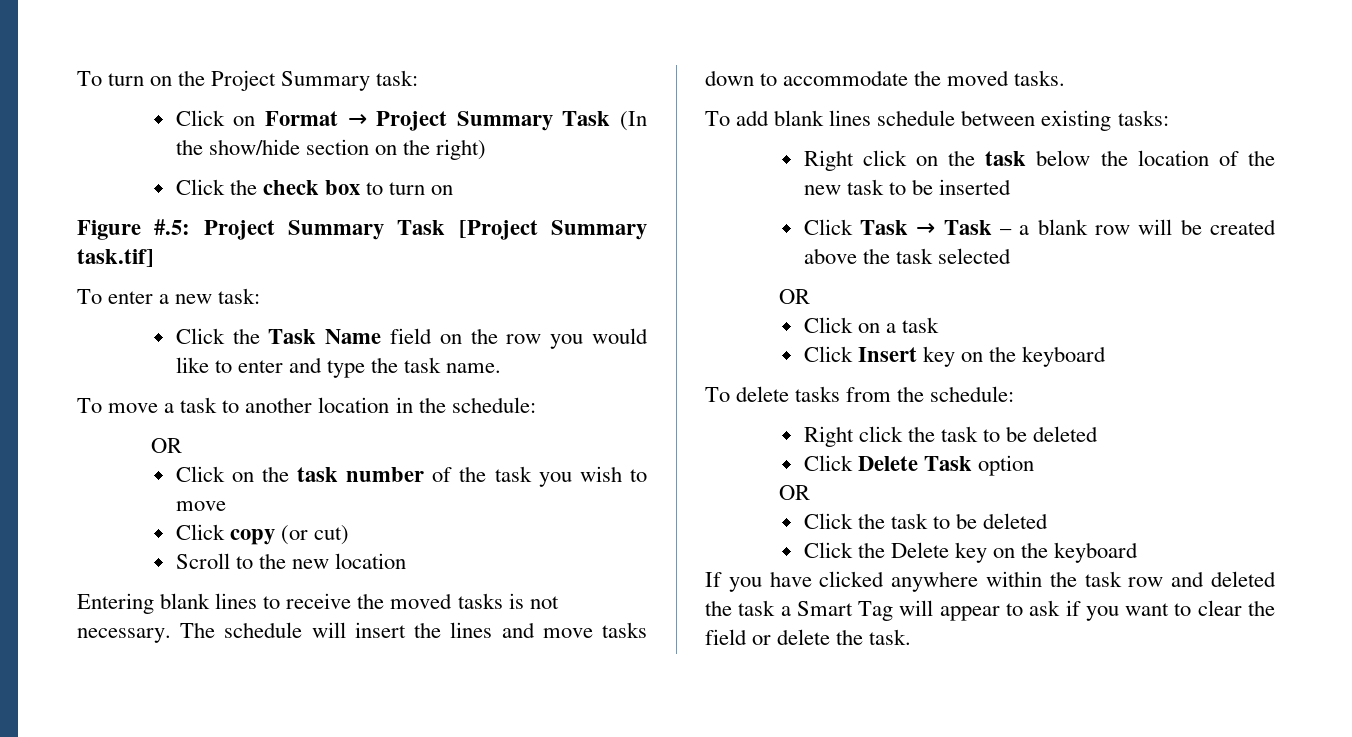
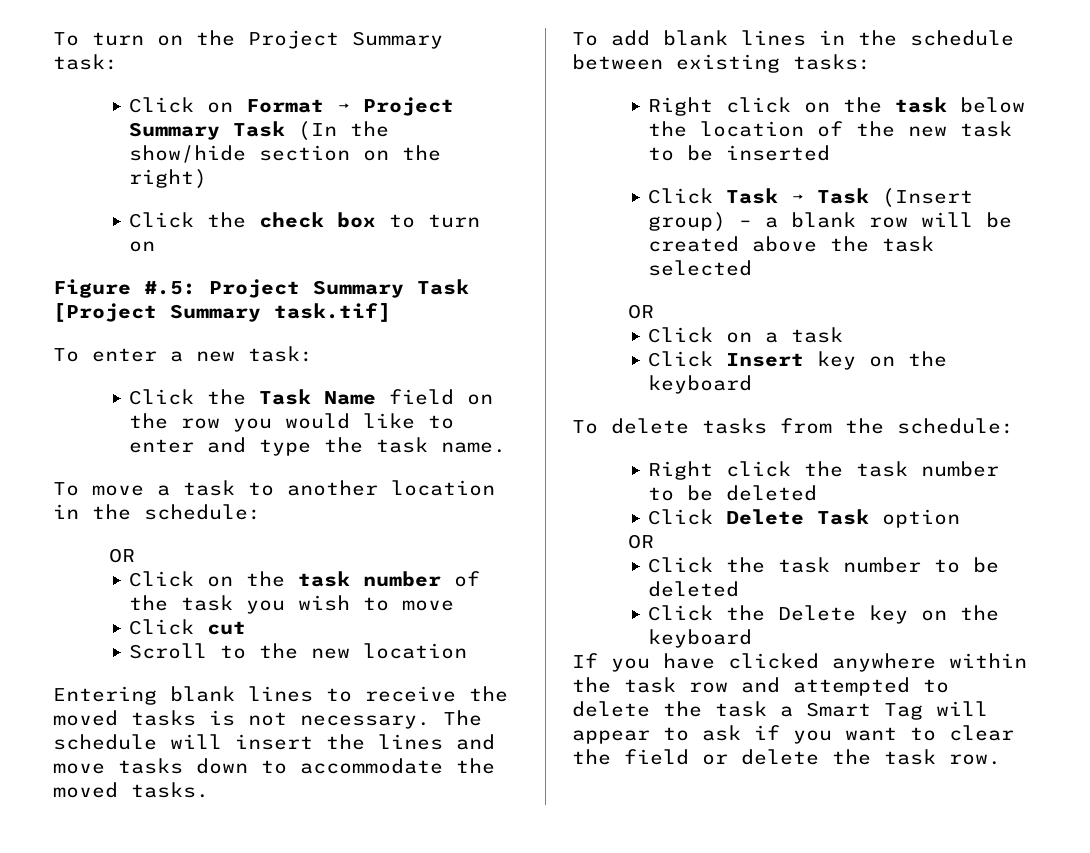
- Click copy (or cut)
+ Click cut
- To add blank lines schedule between existing tasks:
+ To add blank lines in the schedule between existing tasks:
- Click Task → Task – a blank row will be created above the task selected
+ Click Task → Task (Insert group) – a blank row will be created above the task selected
- Right click the task to be deleted
+ Right click the task number to be deleted
- Click the task to be deleted
+ Click the task number to be deleted
- If you have clicked anywhere within the task row and deleted the task a Smart Tag will appear to ask if you want to clear the field or delete the task.
+ If you have clicked anywhere within the task row and attempted to delete the task a Smart Tag will appear to ask if you want to clear the field or delete the task row.

